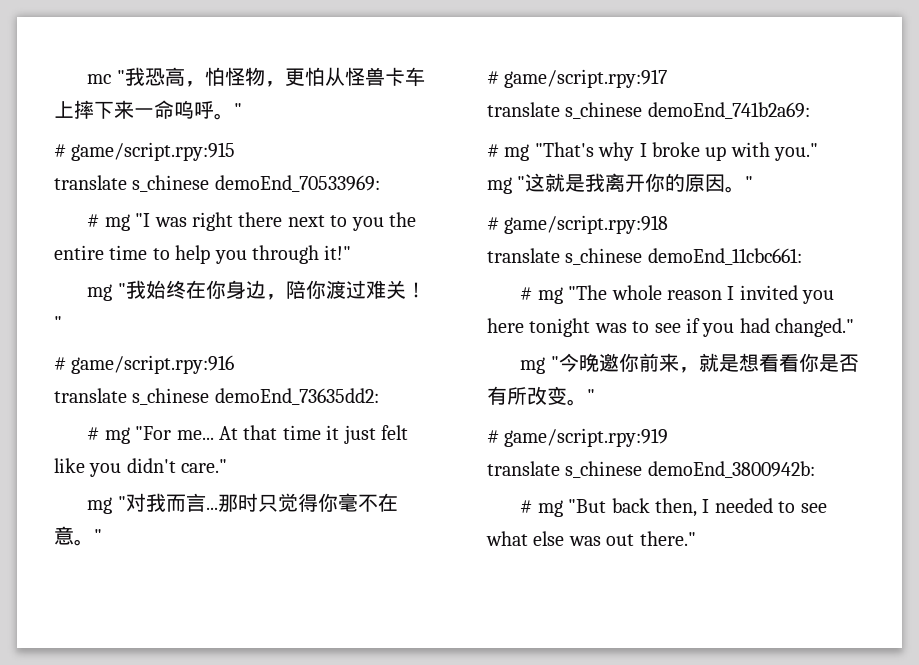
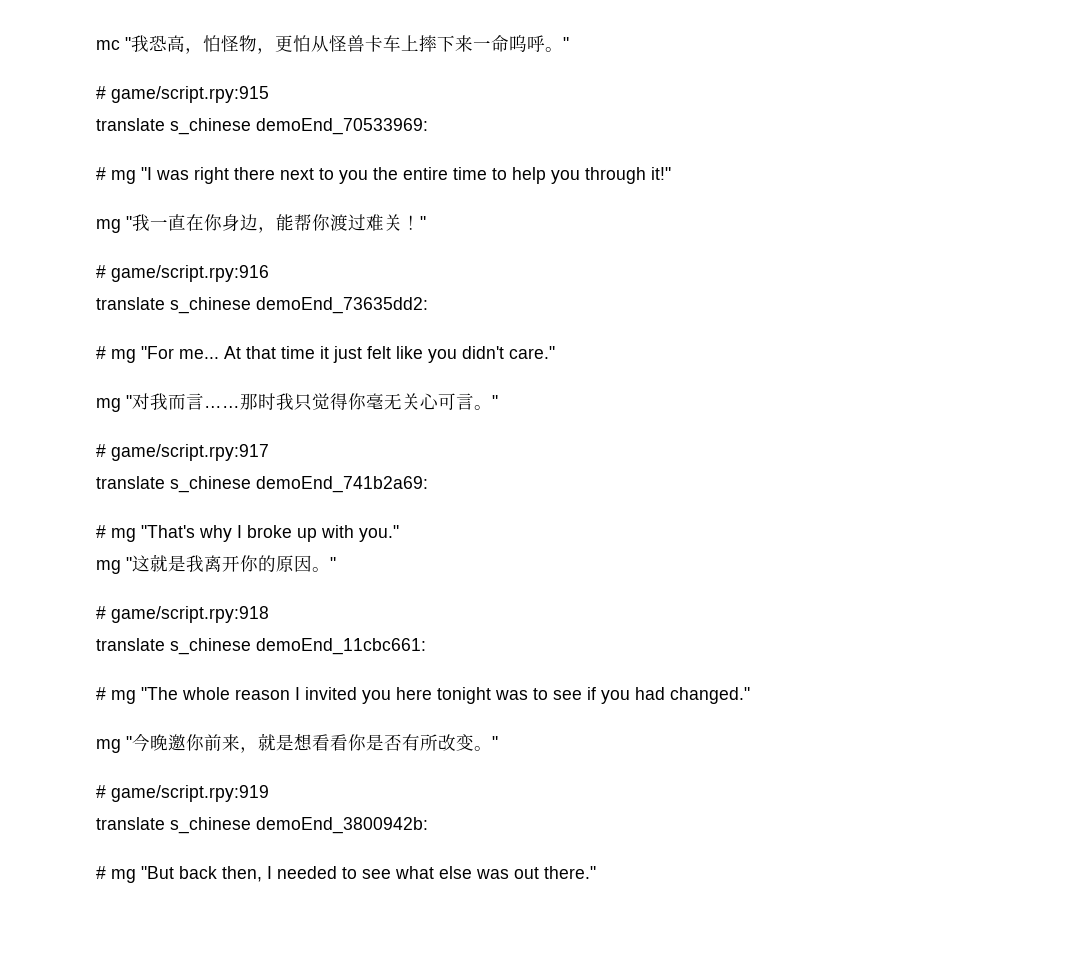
- mg "我始终在你身边，陪你渡过难关！
+ mg "我一直在你身边，能帮你渡过难关！
- mg "对我而言...那时只觉得你毫不在意。
+ mg "对我而言……那时我只觉得你毫无关心可言。

